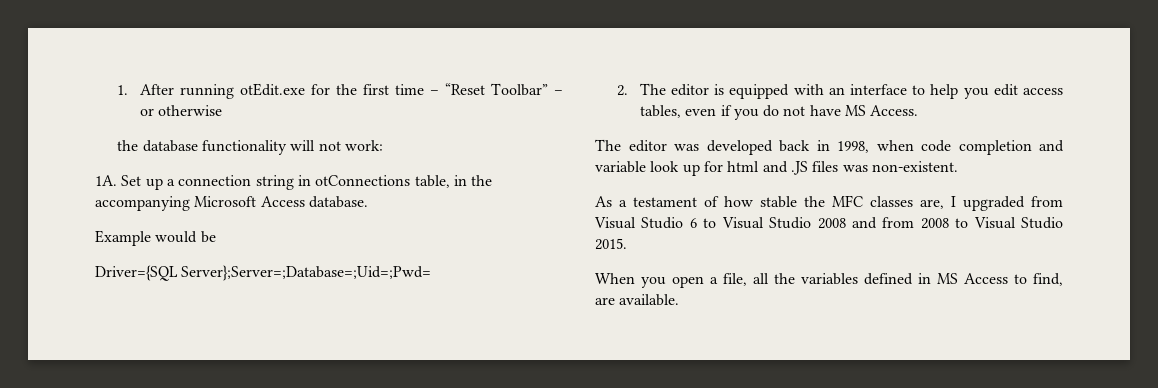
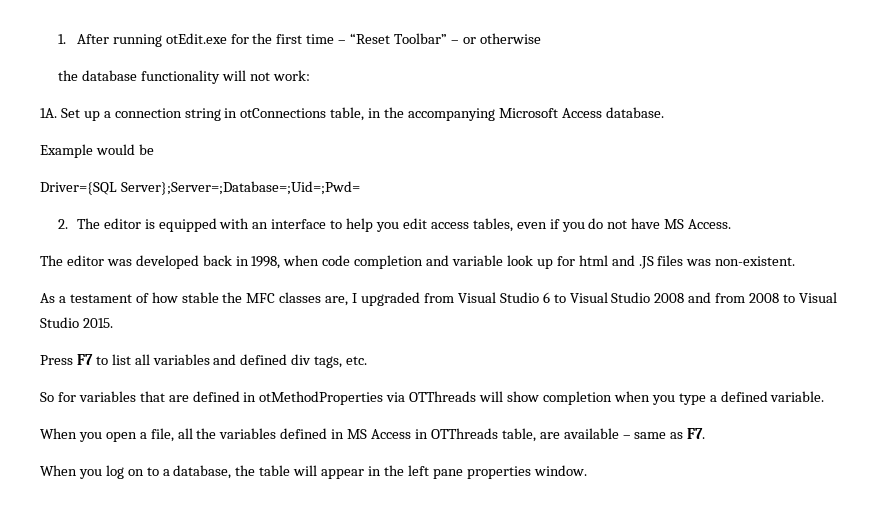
+ Press F7 to list all variables and defined div tags, etc.
+ So for variables that are defined in otMethodProperties via OTThreads will show completion when you type a defined variable.
- When you open a file, all the variables defined in MS Access to find, are available.
+ When you open a file, all the variables defined in MS Access in OTThreads table, are available – same as F7.
+ When you log on to a database, the table will appear in the left pane properties window.

